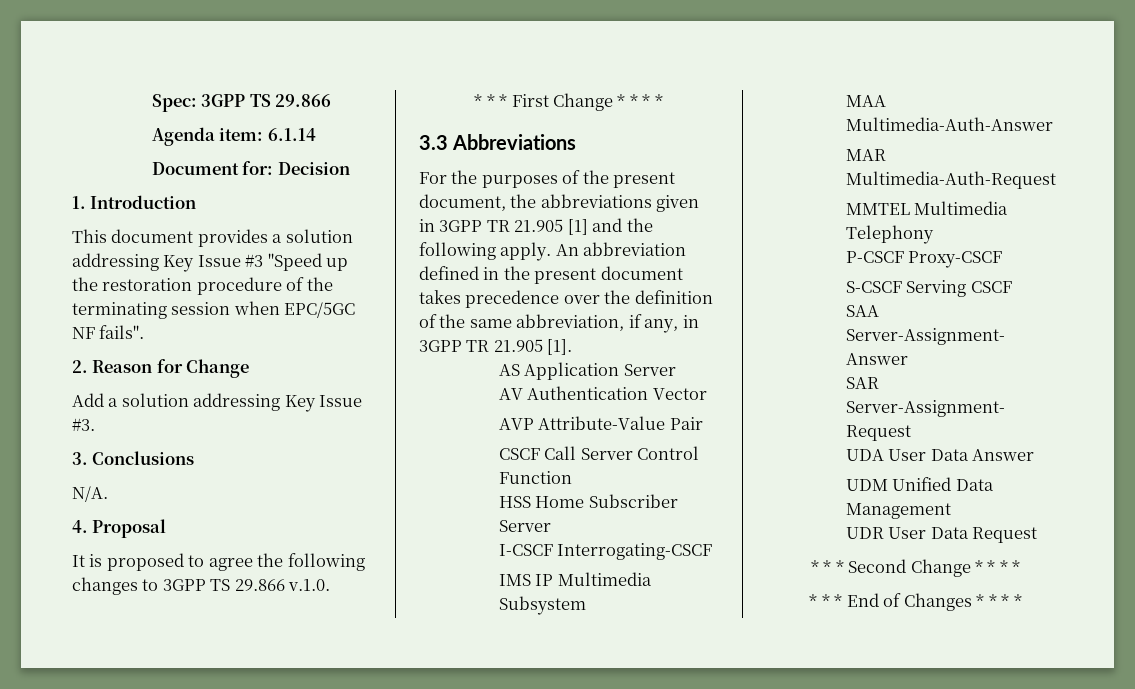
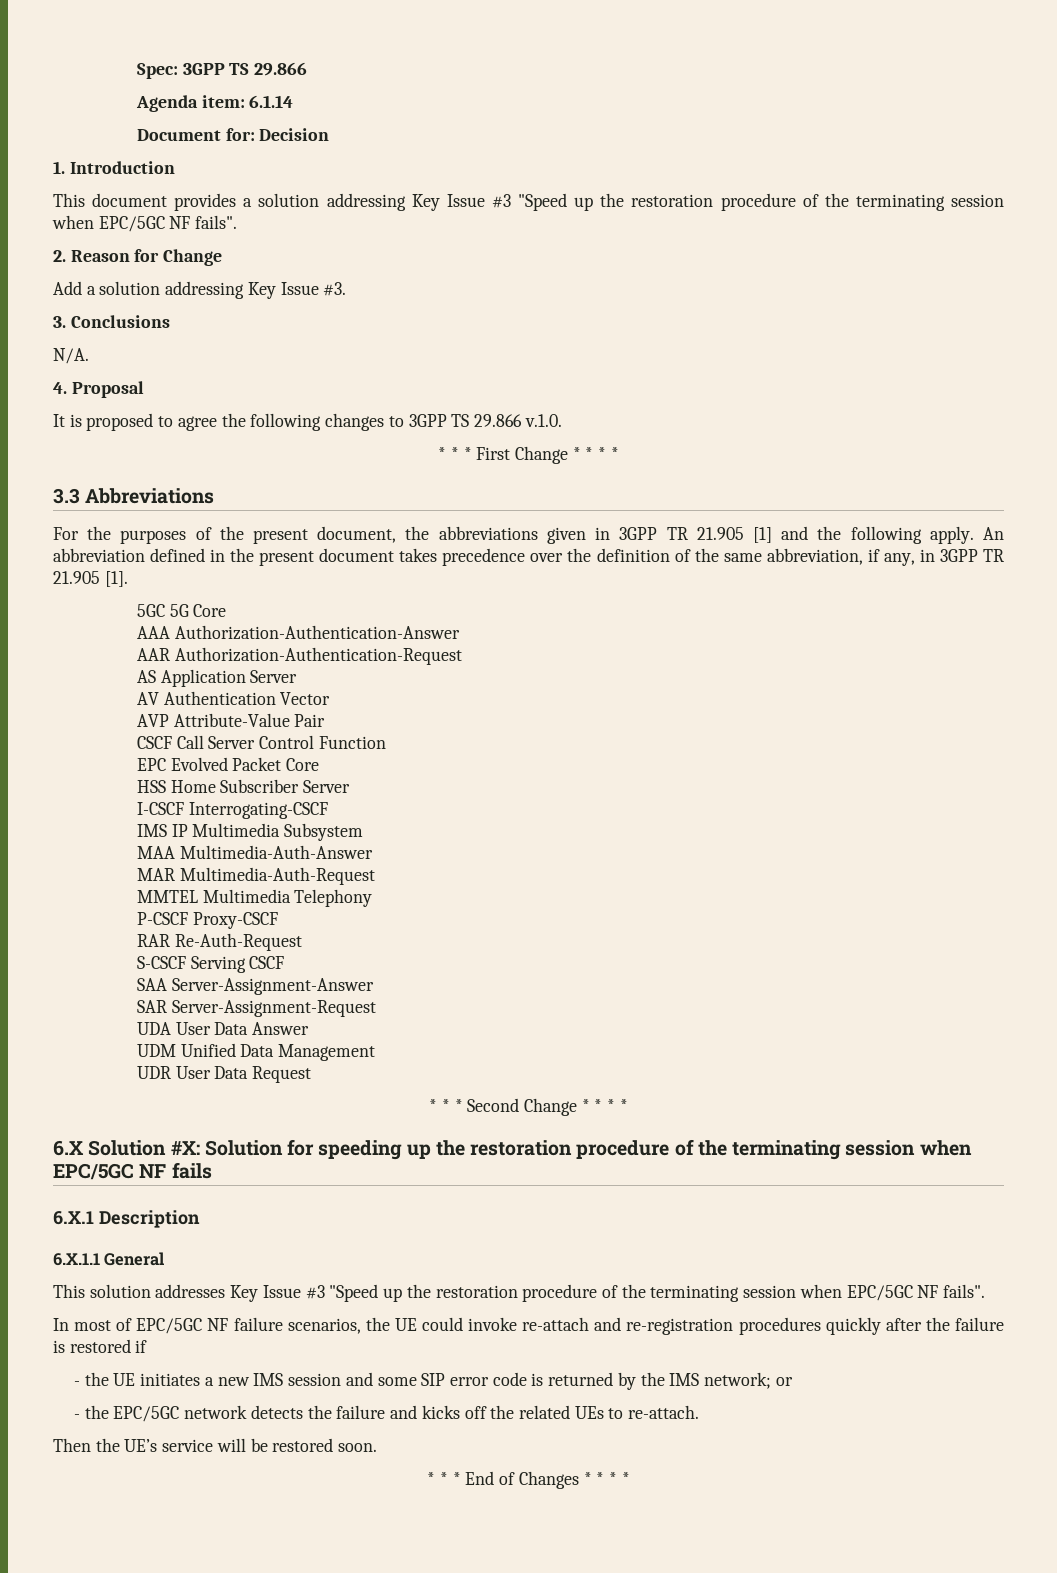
+ 5GC 5G Core
+ AAA Authorization-Authentication-Answer
+ AAR Authorization-Authentication-Request
+ EPC Evolved Packet Core
+ RAR Re-Auth-Request
+ 6.X Solution #X: Solution for speeding up the restoration procedure of the terminating session when EPC/5GC NF fails
+ 6.X.1 Description
+ 6.X.1.1 General
+ This solution addresses Key Issue #3 "Speed up the restoration procedure of the terminating session when EPC/5GC NF fails".
+ In most of EPC/5GC NF failure scenarios, the UE could invoke re-attach and re-registration procedures quickly after the failure is restored if
+ - the UE initiates a new IMS session and some SIP error code is returned by the IMS network; or
+ - the EPC/5GC network detects the failure and kicks off the related UEs to re-attach.
+ Then the UE’s service will be restored soon.

